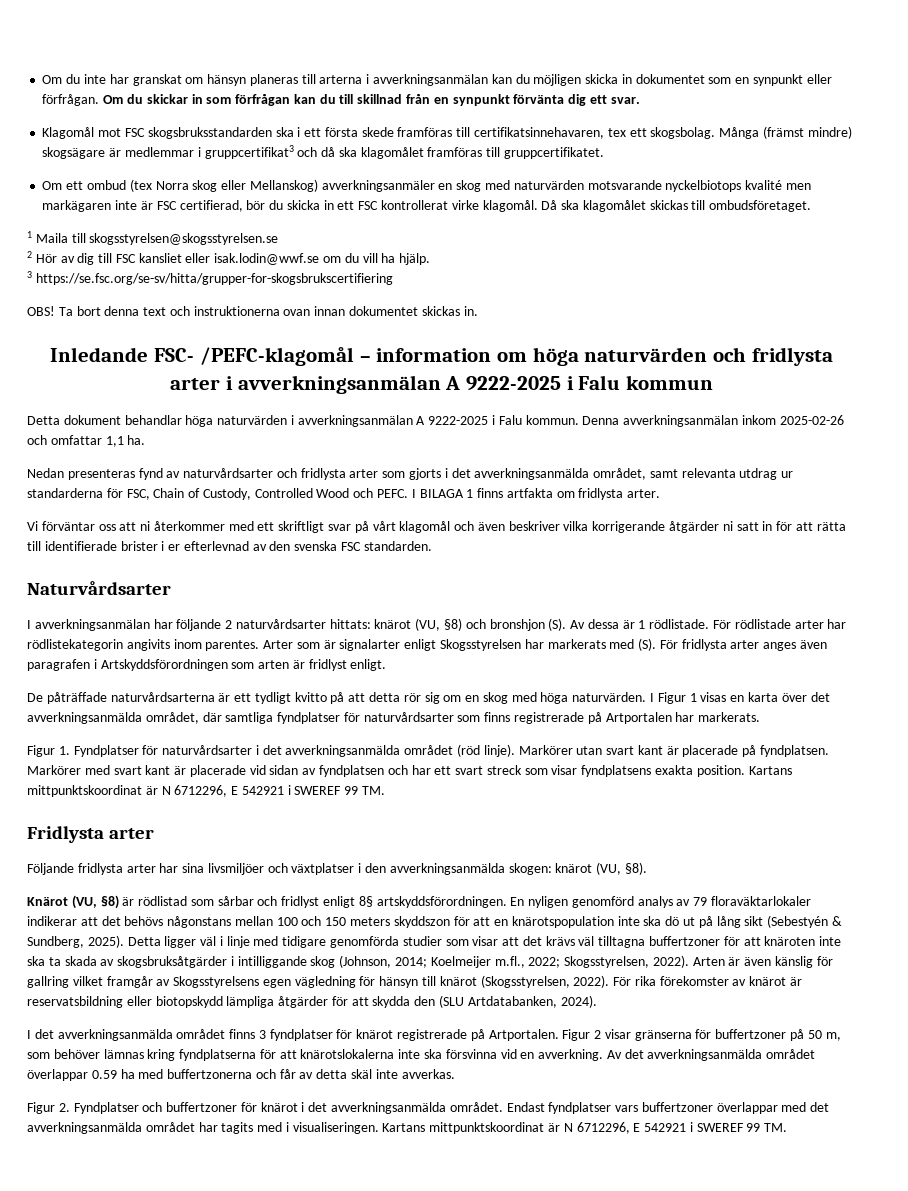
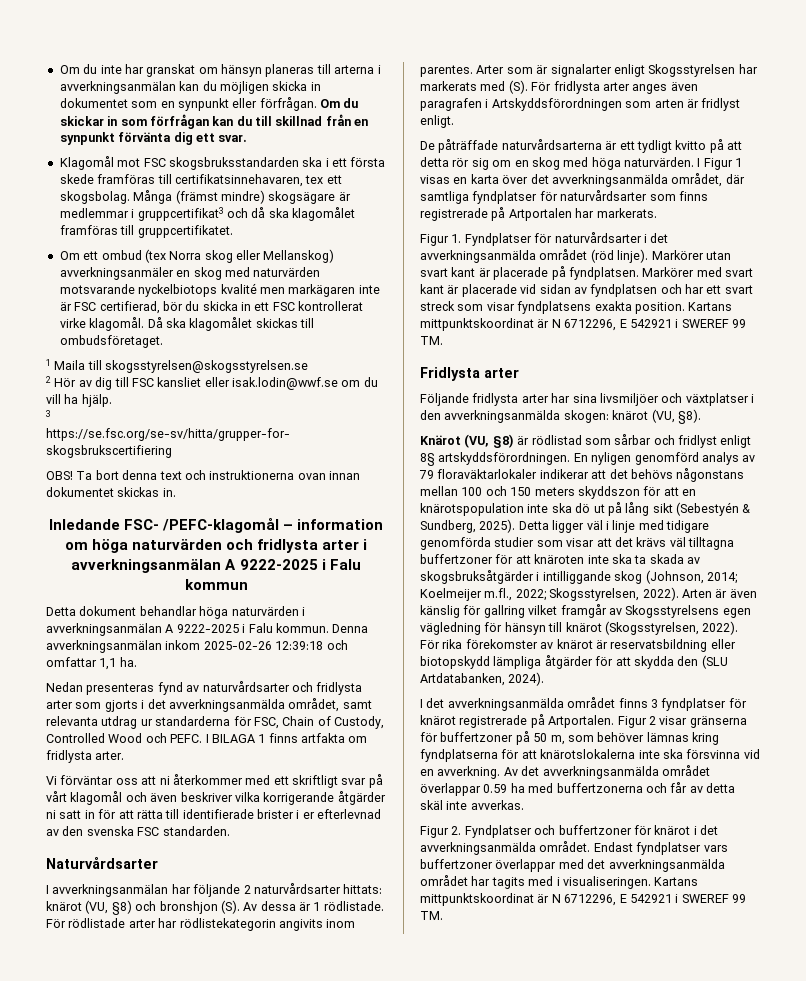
- Denna avverkningsanmälan inkom 2025-02-26 och omfattar 1,1 ha.
+ Denna avverkningsanmälan inkom 2025-02-26 12:39:18 och omfattar 1,1 ha.

